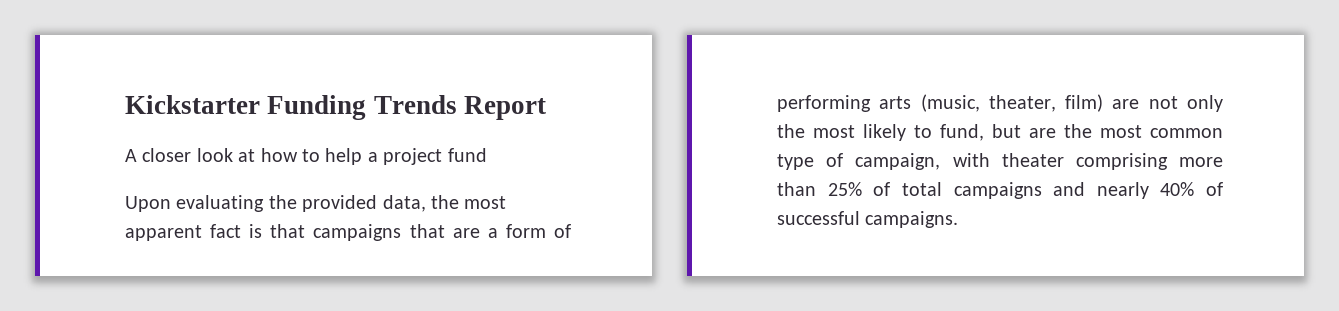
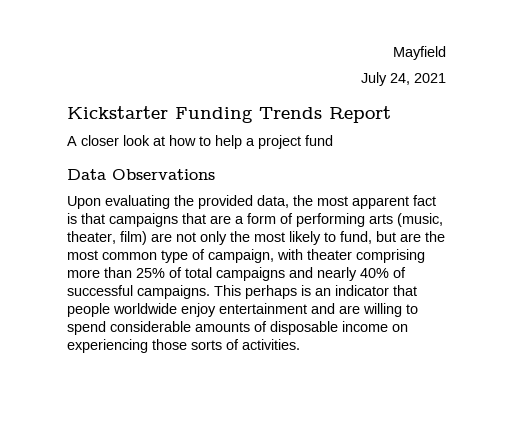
+ Mayfield
+ July 24, 2021
+ Data Observations
+ This perhaps is an indicator that people worldwide enjoy entertainment and are willing to spend considerable amounts of disposable income on experiencing those sorts of activities.

